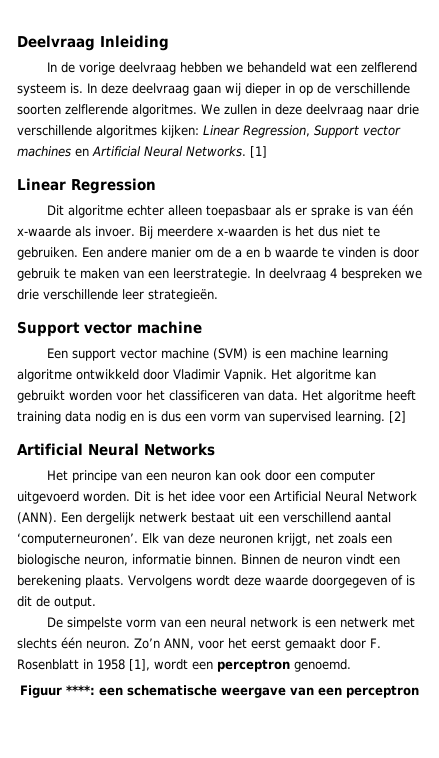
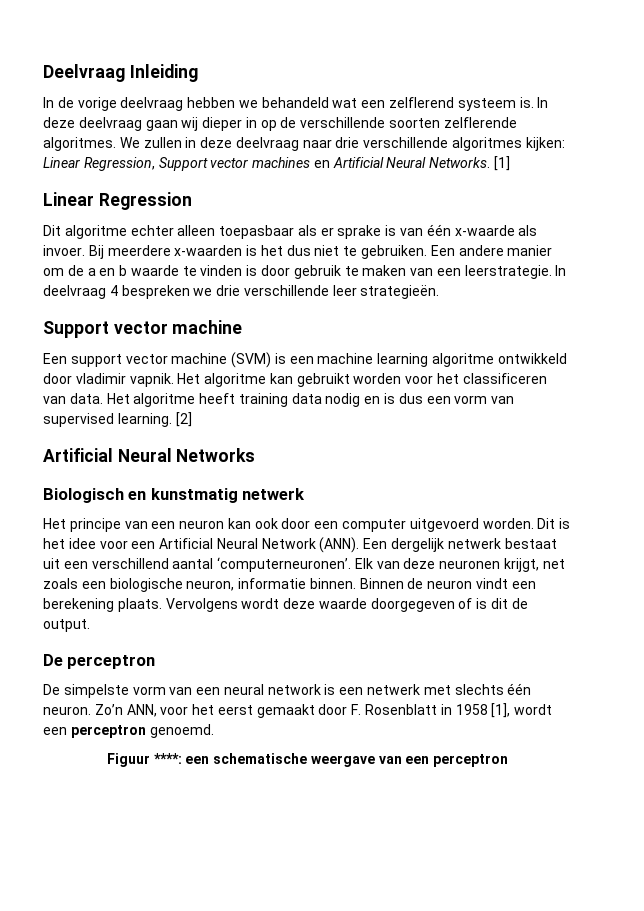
- Een support vector machine (SVM) is een machine learning algoritme ontwikkeld door Vladimir Vapnik.
+ Een support vector machine (SVM) is een machine learning algoritme ontwikkeld door vladimir vapnik.
+ Biologisch en kunstmatig netwerk
+ De perceptron

